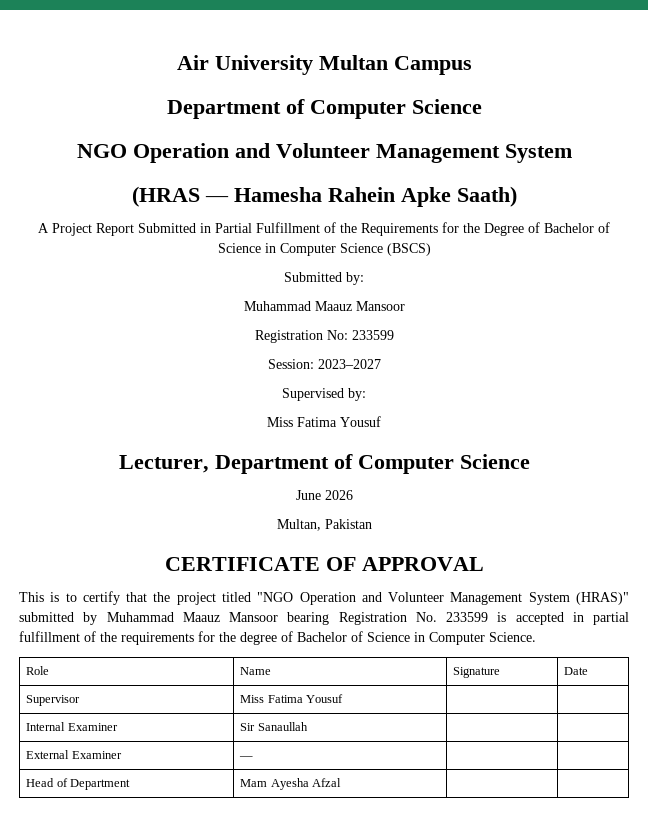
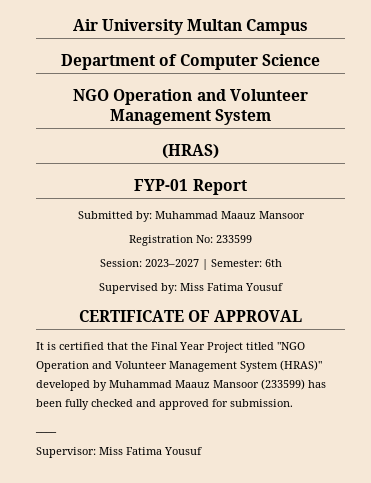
- (HRAS — Hamesha Rahein Apke Saath)
- A Project Report Submitted in Partial Fulfillment of the Requirements for the Degree of Bachelor of Science in Computer Science (BSCS)
+ (HRAS)
+ FYP-01 Report
- Submitted by:
- Muhammad Maauz Mansoor
+ Submitted by: Muhammad Maauz Mansoor
- Session: 2023–2027
+ Session: 2023–2027 | Semester: 6th
- Supervised by:
- Miss Fatima Yousuf
+ Supervised by: Miss Fatima Yousuf
- Lecturer, Department of Computer Science
- June 2026
- Multan, Pakistan
  CERTIFICATE OF APPROVAL
- This is to certify that the project titled "NGO Operation and Volunteer Management System (HRAS)" submitted by Muhammad Maauz Mansoor bearing Registration No. 233599 is accepted in partial fulfillment of the requirements for the degree of Bachelor of Science in Computer Science.
- Role | Name | Signature | Date
- Supervisor | Miss Fatima Yousuf | |
- Internal Examiner | Sir Sanaullah | |
- External Examiner | — | |
- Head of Department | Mam Ayesha Afzal | |
+ It is certified that the Final Year Project titled "NGO Operation and Volunteer Management System (HRAS)" developed by Muhammad Maauz Mansoor (233599) has been fully checked and approved for submission.
+ ____
+ Supervisor: Miss Fatima Yousuf

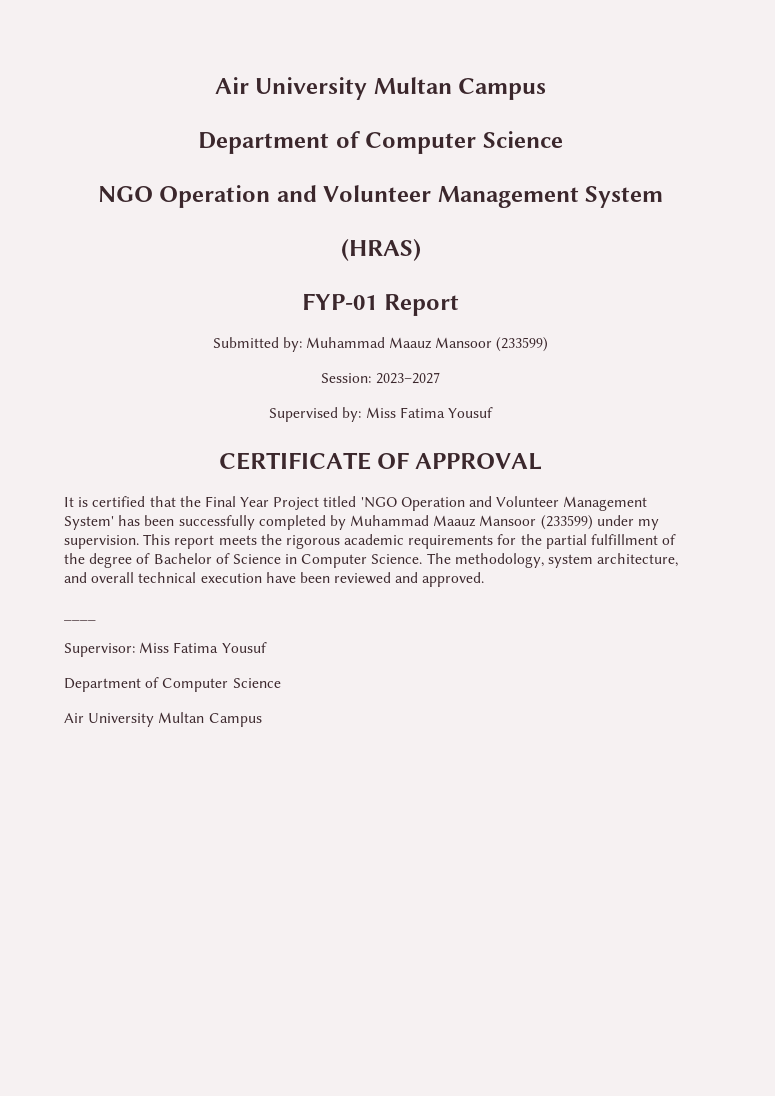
- Submitted by: Muhammad Maauz Mansoor
- Registration No: 233599
+ Submitted by: Muhammad Maauz Mansoor (233599)
- Session: 2023–2027 | Semester: 6th
+ Session: 2023–2027
- It is certified that the Final Year Project titled "NGO Operation and Volunteer Management System (HRAS)" developed by Muhammad Maauz Mansoor (233599) has been fully checked and approved for submission.
+ It is certified that the Final Year Project titled 'NGO Operation and Volunteer Management System' has been successfully completed by Muhammad Maauz Mansoor (233599) under my supervision. This report meets the rigorous academic requirements for the partial fulfillment of the degree of Bachelor of Science in Computer Science. The methodology, system architecture, and overall technical execution have been reviewed and approved.
  Supervisor: Miss Fatima Yousuf
+ Department of Computer Science
+ Air University Multan Campus

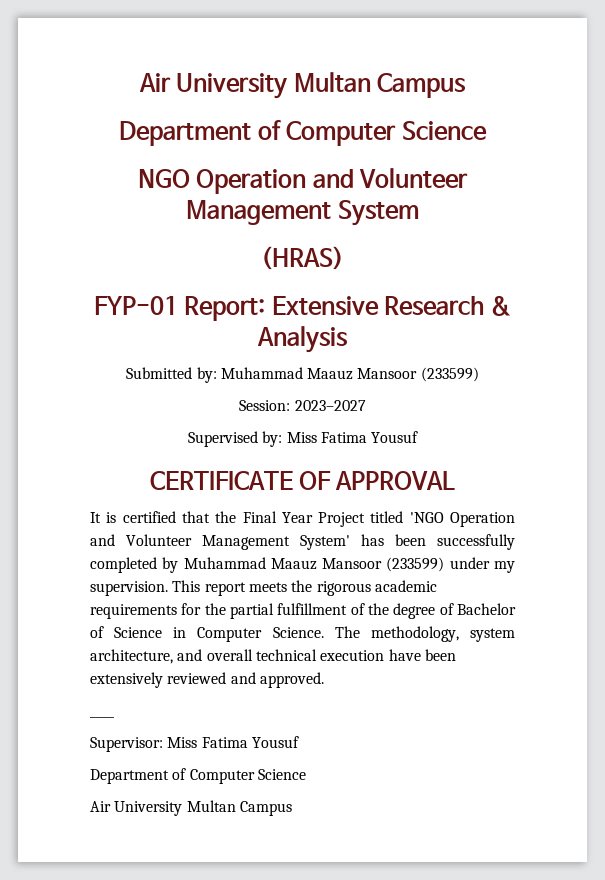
- FYP-01 Report
+ FYP-01 Report: Extensive Research & Analysis
- The methodology, system architecture, and overall technical execution have been reviewed and approved.
+ The methodology, system architecture, and overall technical execution have been extensively reviewed and approved.

